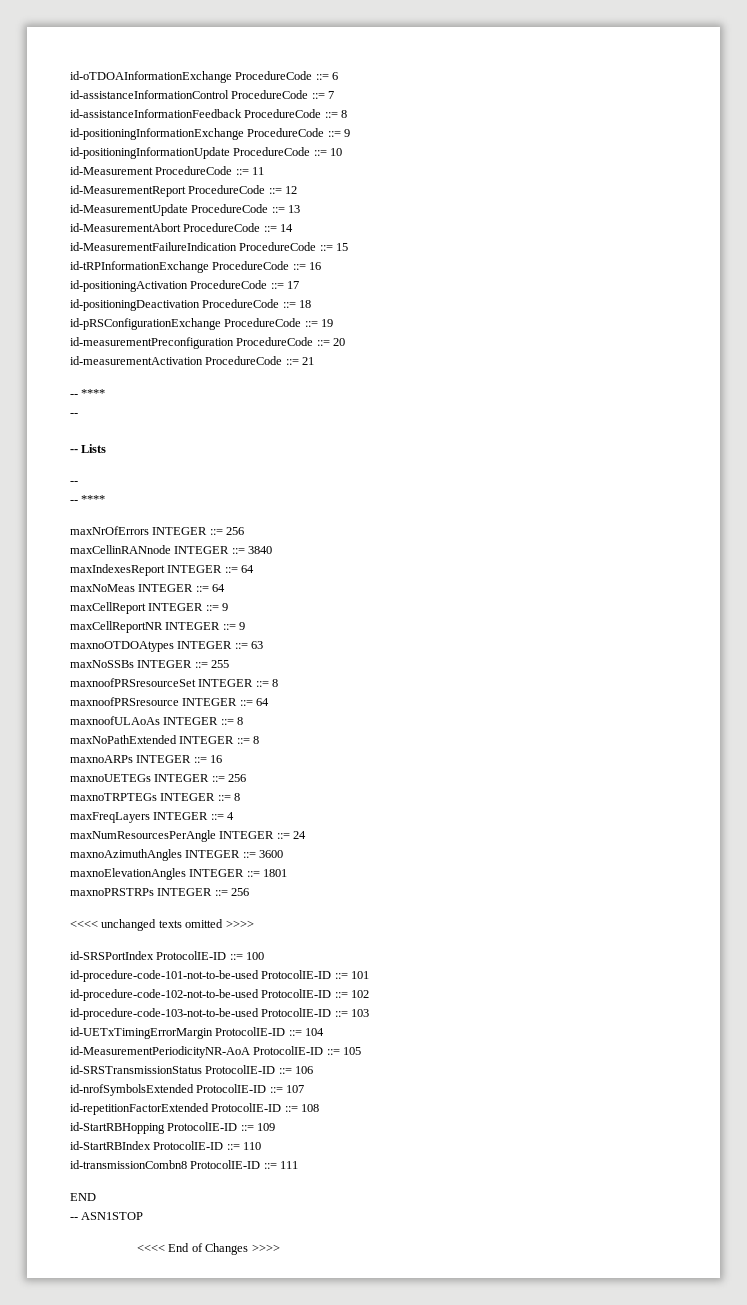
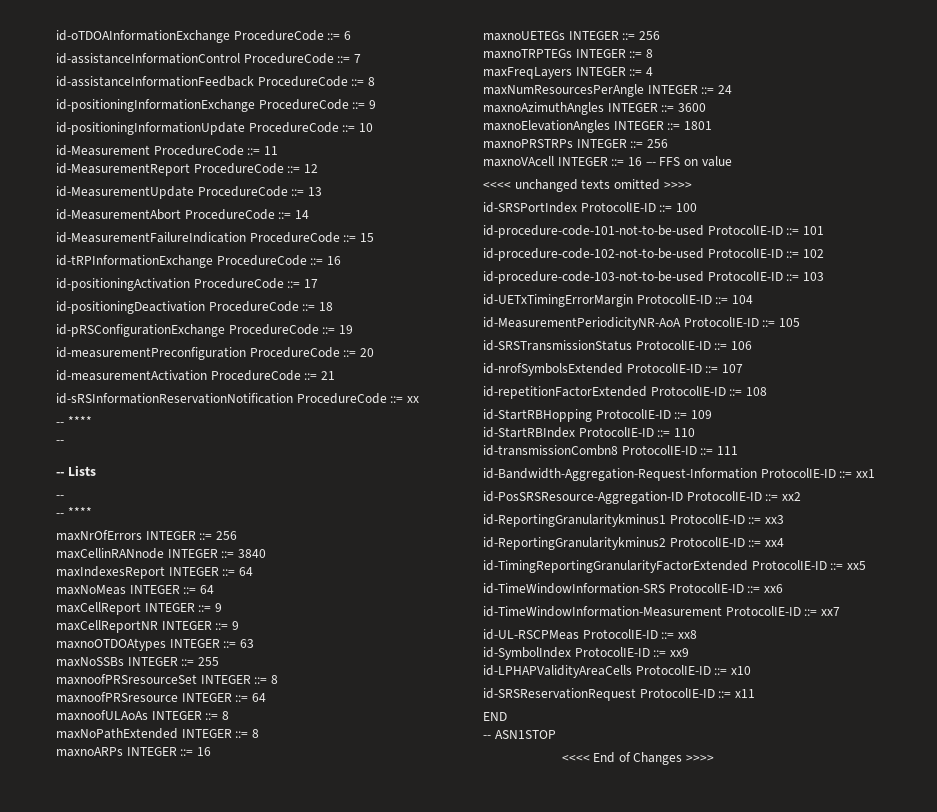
+ id-sRSInformationReservationNotification ProcedureCode ::= xx
+ maxnoVAcell INTEGER ::= 16 –- FFS on value
+ id-Bandwidth-Aggregation-Request-Information ProtocolIE-ID ::= xx1
+ id-PosSRSResource-Aggregation-ID ProtocolIE-ID ::= xx2
+ id-ReportingGranularitykminus1 ProtocolIE-ID ::= xx3
+ id-ReportingGranularitykminus2 ProtocolIE-ID ::= xx4
+ id-TimingReportingGranularityFactorExtended ProtocolIE-ID ::= xx5
+ id-TimeWindowInformation-SRS ProtocolIE-ID ::= xx6
+ id-TimeWindowInformation-Measurement ProtocolIE-ID ::= xx7
+ id-UL-RSCPMeas ProtocolIE-ID ::= xx8
+ id-SymbolIndex ProtocolIE-ID ::= xx9
+ id-LPHAPValidityAreaCells ProtocolIE-ID ::= x10
+ id-SRSReservationRequest ProtocolIE-ID ::= x11

